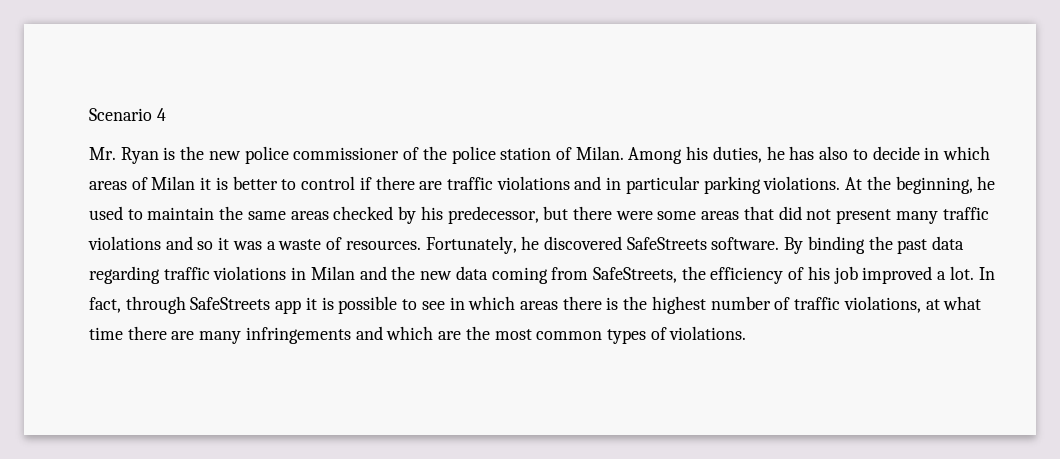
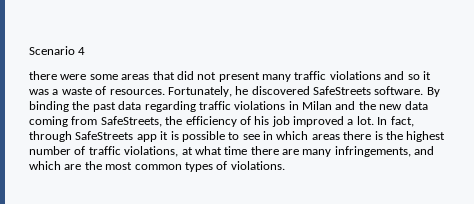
- Mr. Ryan is the new police commissioner of the police station of Milan. Among his duties, he has also to decide in which areas of Milan it is better to control if there are traffic violations and in particular parking violations. At the beginning, he used to maintain the same areas checked by his predecessor, but there were some areas that did not present many traffic violations and so it was a waste of resources.
+ there were some areas that did not present many traffic violations and so it was a waste of resources.
- In fact, through SafeStreets app it is possible to see in which areas there is the highest number of traffic violations, at what time there are many infringements and which are the most common types of violations.
+ In fact, through SafeStreets app it is possible to see in which areas there is the highest number of traffic violations, at what time there are many infringements, and which are the most common types of violations.

